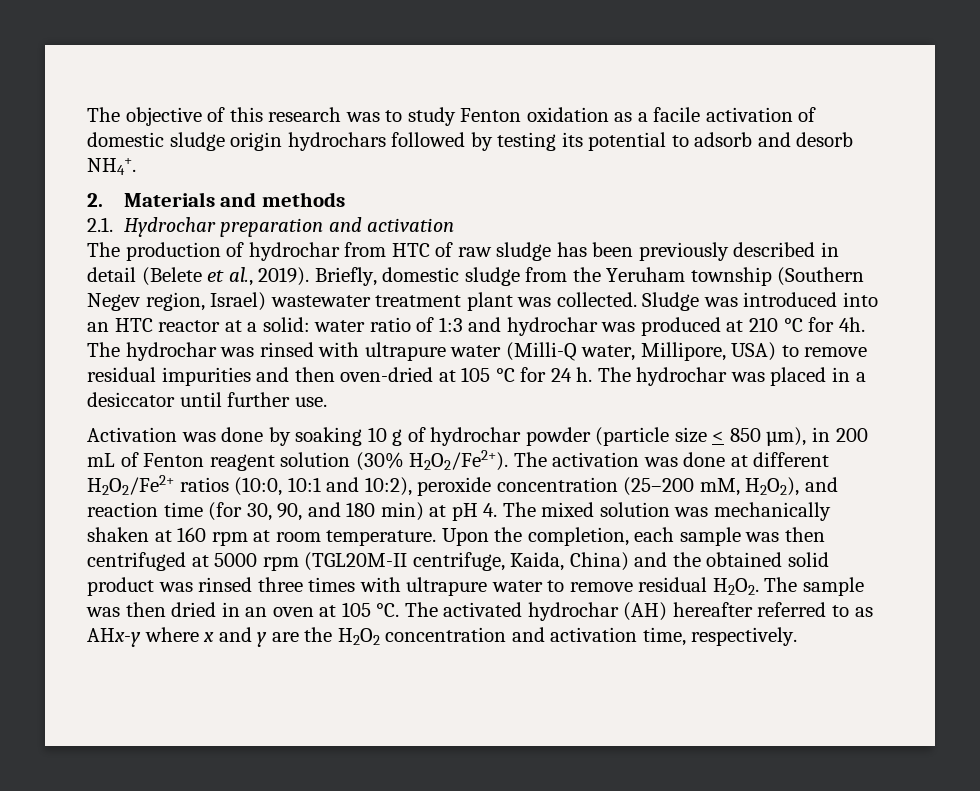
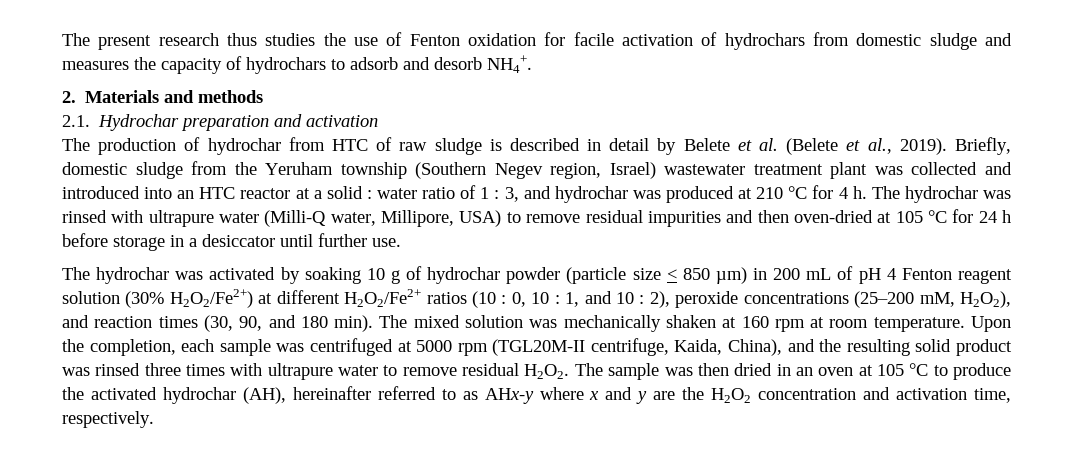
- The objective of this research was to study Fenton oxidation as a facile activation of domestic sludge origin hydrochars followed by testing its potential to adsorb and desorb NH4+.
+ The present research thus studies the use of Fenton oxidation for facile activation of hydrochars from domestic sludge and measures the capacity of hydrochars to adsorb and desorb NH4+.
- The production of hydrochar from HTC of raw sludge has been previously described in detail (Belete et al., 2019).
+ The production of hydrochar from HTC of raw sludge is described in detail by Belete et al. (Belete et al., 2019).
- Briefly, domestic sludge from the Yeruham township (Southern Negev region, Israel) wastewater treatment plant was collected. Sludge was introduced into an HTC reactor at a solid: water ratio of 1:3 and hydrochar was produced at 210 °C for 4h.
+ Briefly, domestic sludge from the Yeruham township (Southern Negev region, Israel) wastewater treatment plant was collected and introduced into an HTC reactor at a solid : water ratio of 1 : 3, and hydrochar was produced at 210 °C for 4 h.
- The hydrochar was rinsed with ultrapure water (Milli-Q water, Millipore, USA) to remove residual impurities and then oven-dried at 105 °C for 24 h. The hydrochar was placed in a desiccator until further use.
+ The hydrochar was rinsed with ultrapure water (Milli-Q water, Millipore, USA) to remove residual impurities and then oven-dried at 105 °C for 24 h before storage in a desiccator until further use.
- Activation was done by soaking 10 g of hydrochar powder (particle size < 850 µm), in 200 mL of Fenton reagent solution (30% H2O2/Fe2+). The activation was done at different H2O2/Fe2+ ratios (10:0, 10:1 and 10:2), peroxide concentration (25–200 mM, H2O2), and reaction time (for 30, 90, and 180 min) at pH 4. The mixed solution was mechanically shaken at 160 rpm at room temperature.
+ The hydrochar was activated by soaking 10 g of hydrochar powder (particle size < 850 µm) in 200 mL of pH 4 Fenton reagent solution (30% H2O2/Fe2+) at different H2O2/Fe2+ ratios (10 : 0, 10 : 1, and 10 : 2), peroxide concentrations (25–200 mM, H2O2), and reaction times (30, 90, and 180 min). The mixed solution was mechanically shaken at 160 rpm at room temperature.
- Upon the completion, each sample was then centrifuged at 5000 rpm (TGL20M-II centrifuge, Kaida, China) and the obtained solid product was rinsed three times with ultrapure water to remove residual H2O2.
+ Upon the completion, each sample was centrifuged at 5000 rpm (TGL20M-II centrifuge, Kaida, China), and the resulting solid product was rinsed three times with ultrapure water to remove residual H2O2.
- The sample was then dried in an oven at 105 °C. The activated hydrochar (AH) hereafter referred to as AHx-y where x and y are the H2O2 concentration and activation time, respectively.
+ The sample was then dried in an oven at 105 °C to produce the activated hydrochar (AH), hereinafter referred to as AHx-y where x and y are the H2O2 concentration and activation time, respectively.

